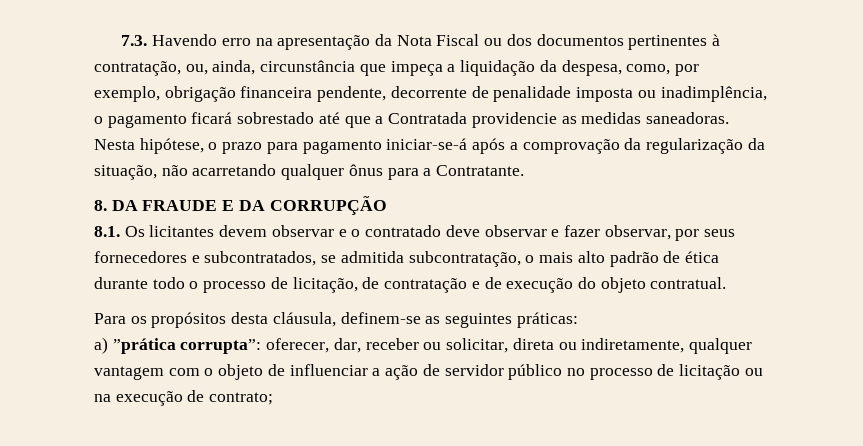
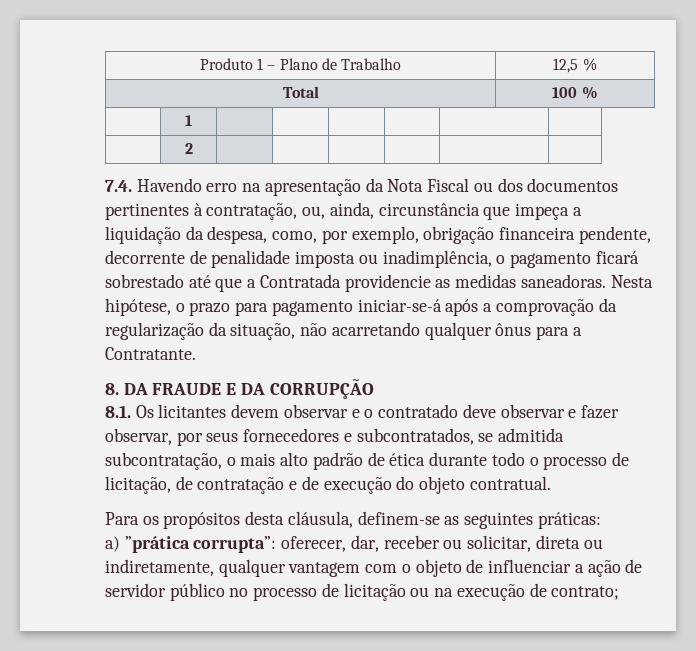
- 7.3. Havendo erro na apresentação da Nota Fiscal ou dos documentos pertinentes à contratação, ou, ainda, circunstância que impeça a liquidação da despesa, como, por exemplo, obrigação financeira pendente, decorrente de penalidade imposta ou inadimplência, o pagamento ficará sobrestado até que a Contratada providencie as medidas saneadoras.
+ Produto 1 – Plano de Trabalho | 12,5 %
+ Total | 100 %
+ | 1 | | | | | |
+ | 2 | | | | | |
+ 7.4. Havendo erro na apresentação da Nota Fiscal ou dos documentos pertinentes à contratação, ou, ainda, circunstância que impeça a liquidação da despesa, como, por exemplo, obrigação financeira pendente, decorrente de penalidade imposta ou inadimplência, o pagamento ficará sobrestado até que a Contratada providencie as medidas saneadoras.

